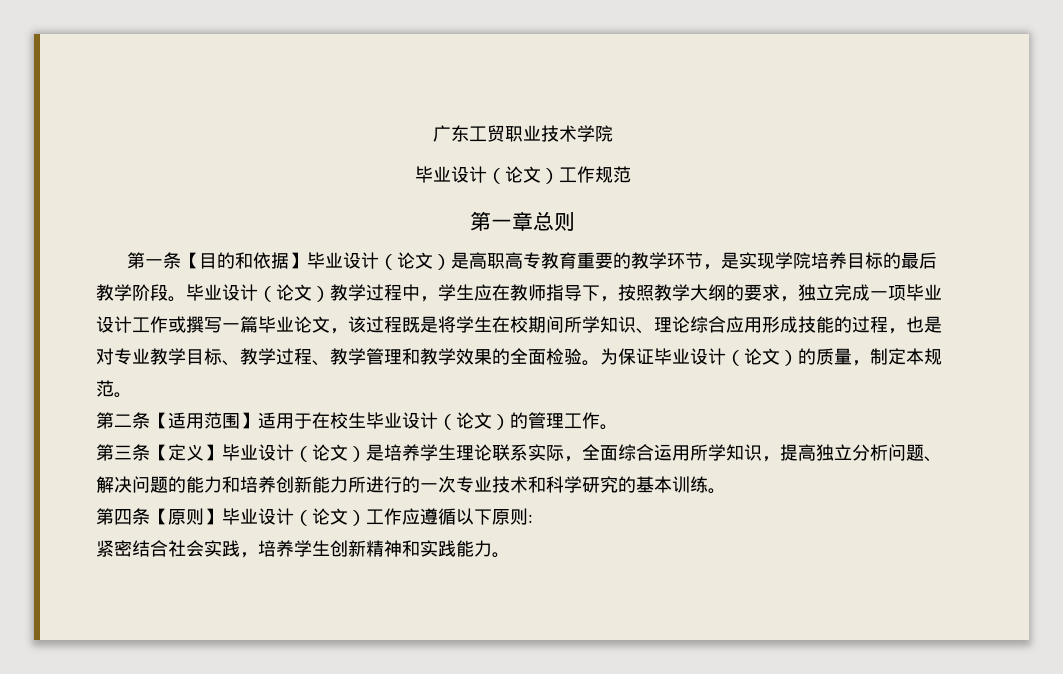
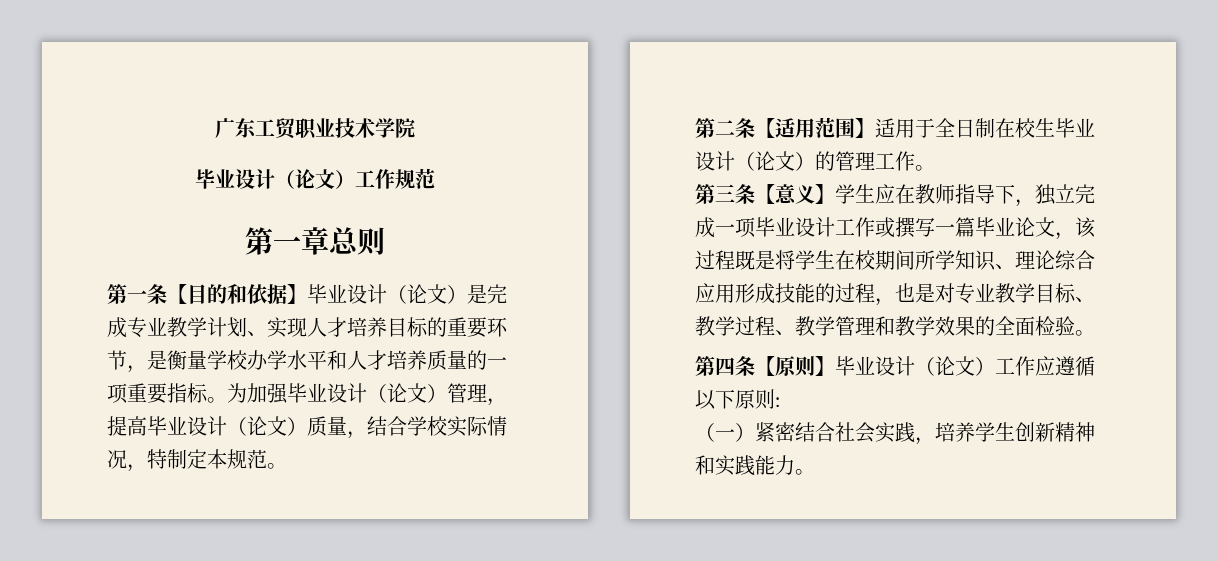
- 第一条【目的和依据】毕业设计（论文）是高职高专教育重要的教学环节，是实现学院培养目标的最后教学阶段。毕业设计（论文）教学过程中，学生应在教师指导下，按照教学大纲的要求，独立完成一项毕业设计工作或撰写一篇毕业论文，该过程既是将学生在校期间所学知识、理论综合应用形成技能的过程，也是对专业教学目标、教学过程、教学管理和教学效果的全面检验。为保证毕业设计（论文）的质量，制定本规范。
- 第二条【适用范围】适用于在校生毕业设计（论文）的管理工作。
- 第三条【定义】毕业设计（论文）是培养学生理论联系实际，全面综合运用所学知识，提高独立分析问题、解决问题的能力和培养创新能力所进行的一次专业技术和科学研究的基本训练。
+ 第一条【目的和依据】毕业设计（论文）是完成专业教学计划、实现人才培养目标的重要环节，是衡量学校办学水平和人才培养质量的一项重要指标。为加强毕业设计（论文）管理，提高毕业设计（论文）质量，结合学校实际情况，特制定本规范。
+ 第二条【适用范围】适用于全日制在校生毕业设计（论文）的管理工作。
+ 第三条【意义】学生应在教师指导下，独立完成一项毕业设计工作或撰写一篇毕业论文，该过程既是将学生在校期间所学知识、理论综合应用形成技能的过程，也是对专业教学目标、教学过程、教学管理和教学效果的全面检验。
- 紧密结合社会实践，培养学生创新精神和实践能力。
+ （一）紧密结合社会实践，培养学生创新精神和实践能力。

